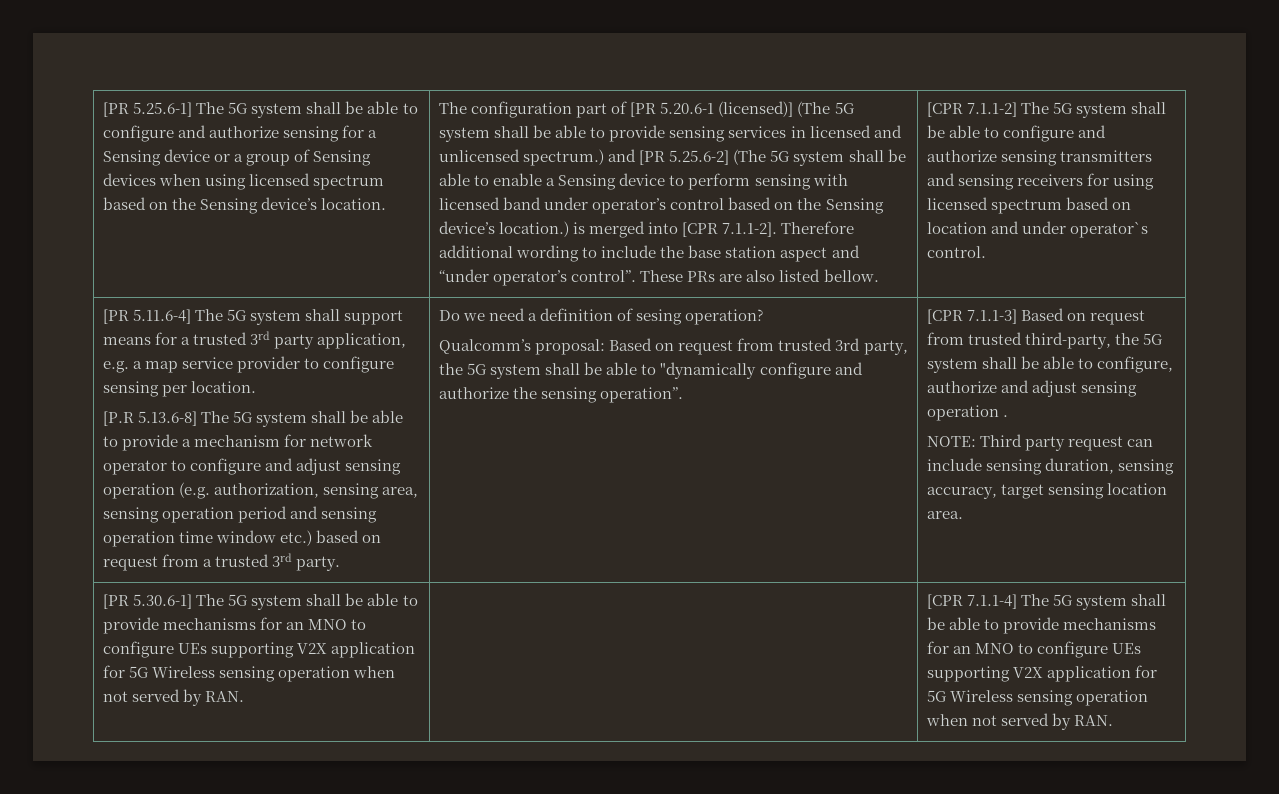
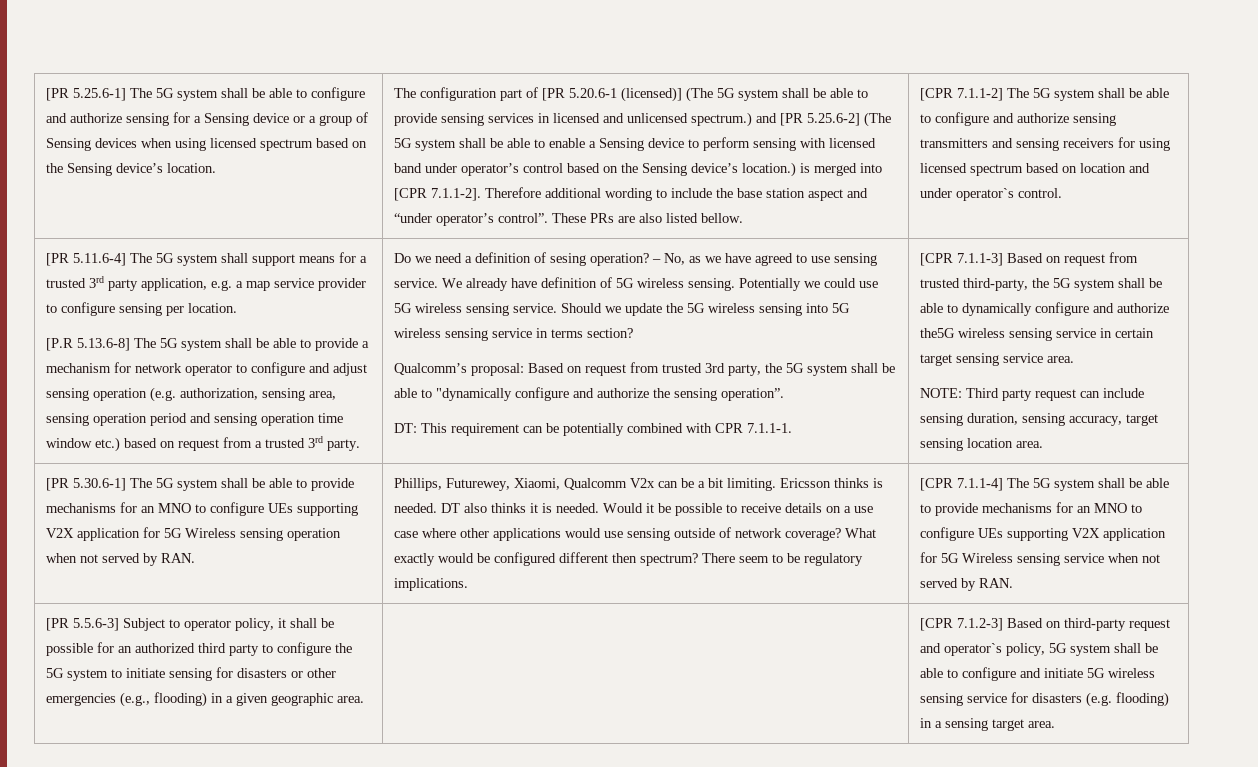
+ – No, as we have agreed to use sensing service. We already have definition of 5G wireless sensing. Potentially we could use 5G wireless sensing service. Should we update the 5G wireless sensing into 5G wireless sensing service in terms section?
+ DT: This requirement can be potentially combined with CPR 7.1.1-1.
- [CPR 7.1.1-3] Based on request from trusted third-party, the 5G system shall be able to configure, authorize and adjust sensing operation .
+ [CPR 7.1.1-3] Based on request from trusted third-party, the 5G system shall be able to dynamically configure and authorize the5G wireless sensing service in certain target sensing service area.
+ Phillips, Futurewey, Xiaomi, Qualcomm V2x can be a bit limiting. Ericsson thinks is needed. DT also thinks it is needed. Would it be possible to receive details on a use case where other applications would use sensing outside of network coverage? What exactly would be configured different then spectrum? There seem to be regulatory implications.
- [CPR 7.1.1-4] The 5G system shall be able to provide mechanisms for an MNO to configure UEs supporting V2X application for 5G Wireless sensing operation when not served by RAN.
+ [CPR 7.1.1-4] The 5G system shall be able to provide mechanisms for an MNO to configure UEs supporting V2X application for 5G Wireless sensing service when not served by RAN.
+ [PR 5.5.6-3] Subject to operator policy, it shall be possible for an authorized third party to configure the 5G system to initiate sensing for disasters or other emergencies (e.g., flooding) in a given geographic area. | | [CPR 7.1.2-3] Based on third-party request and operator`s policy, 5G system shall be able to configure and initiate 5G wireless sensing service for disasters (e.g. flooding) in a sensing target area.

